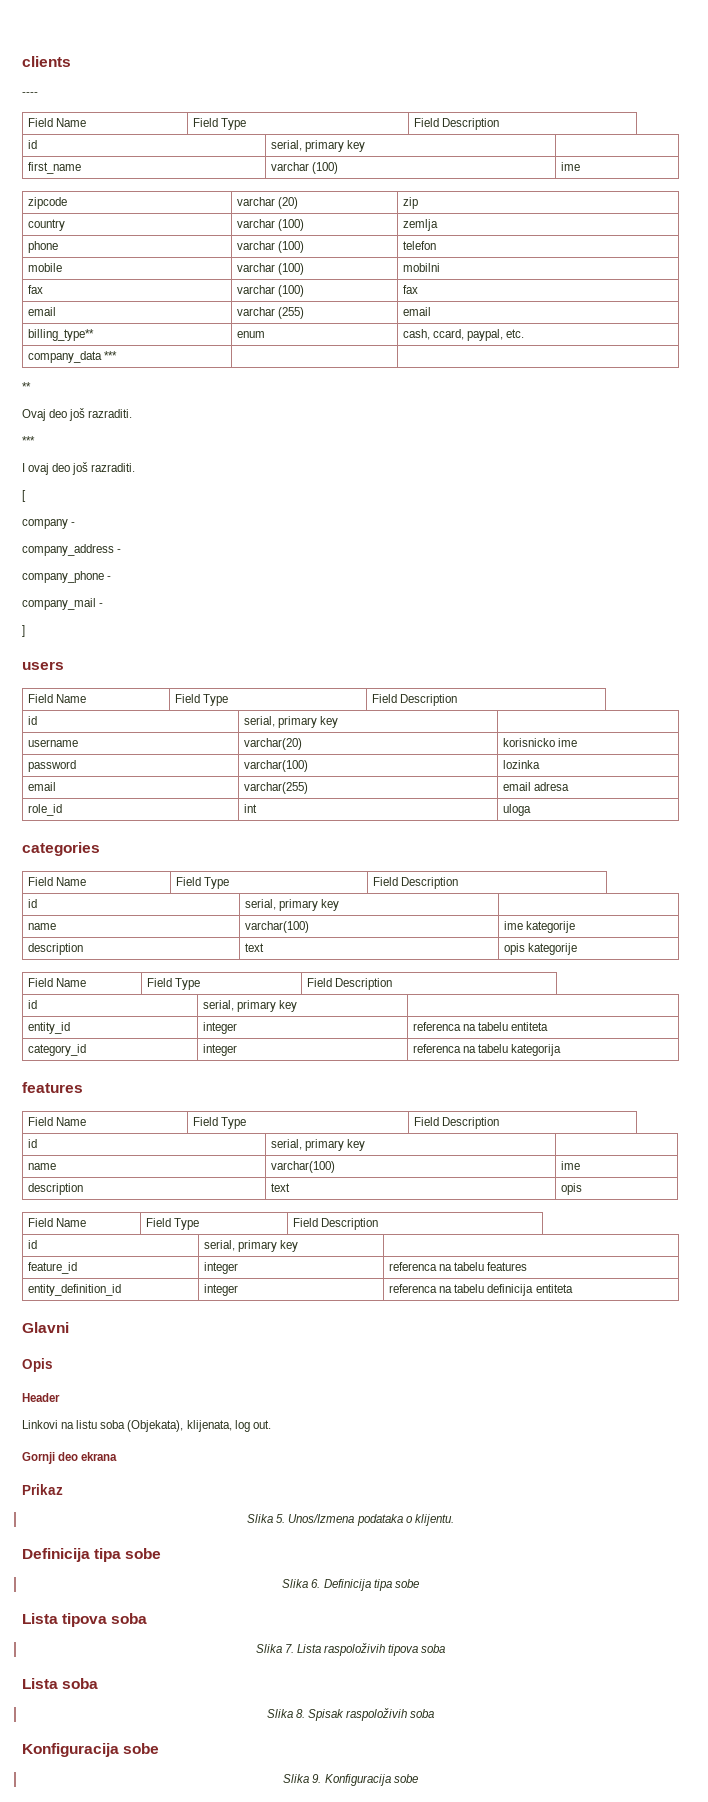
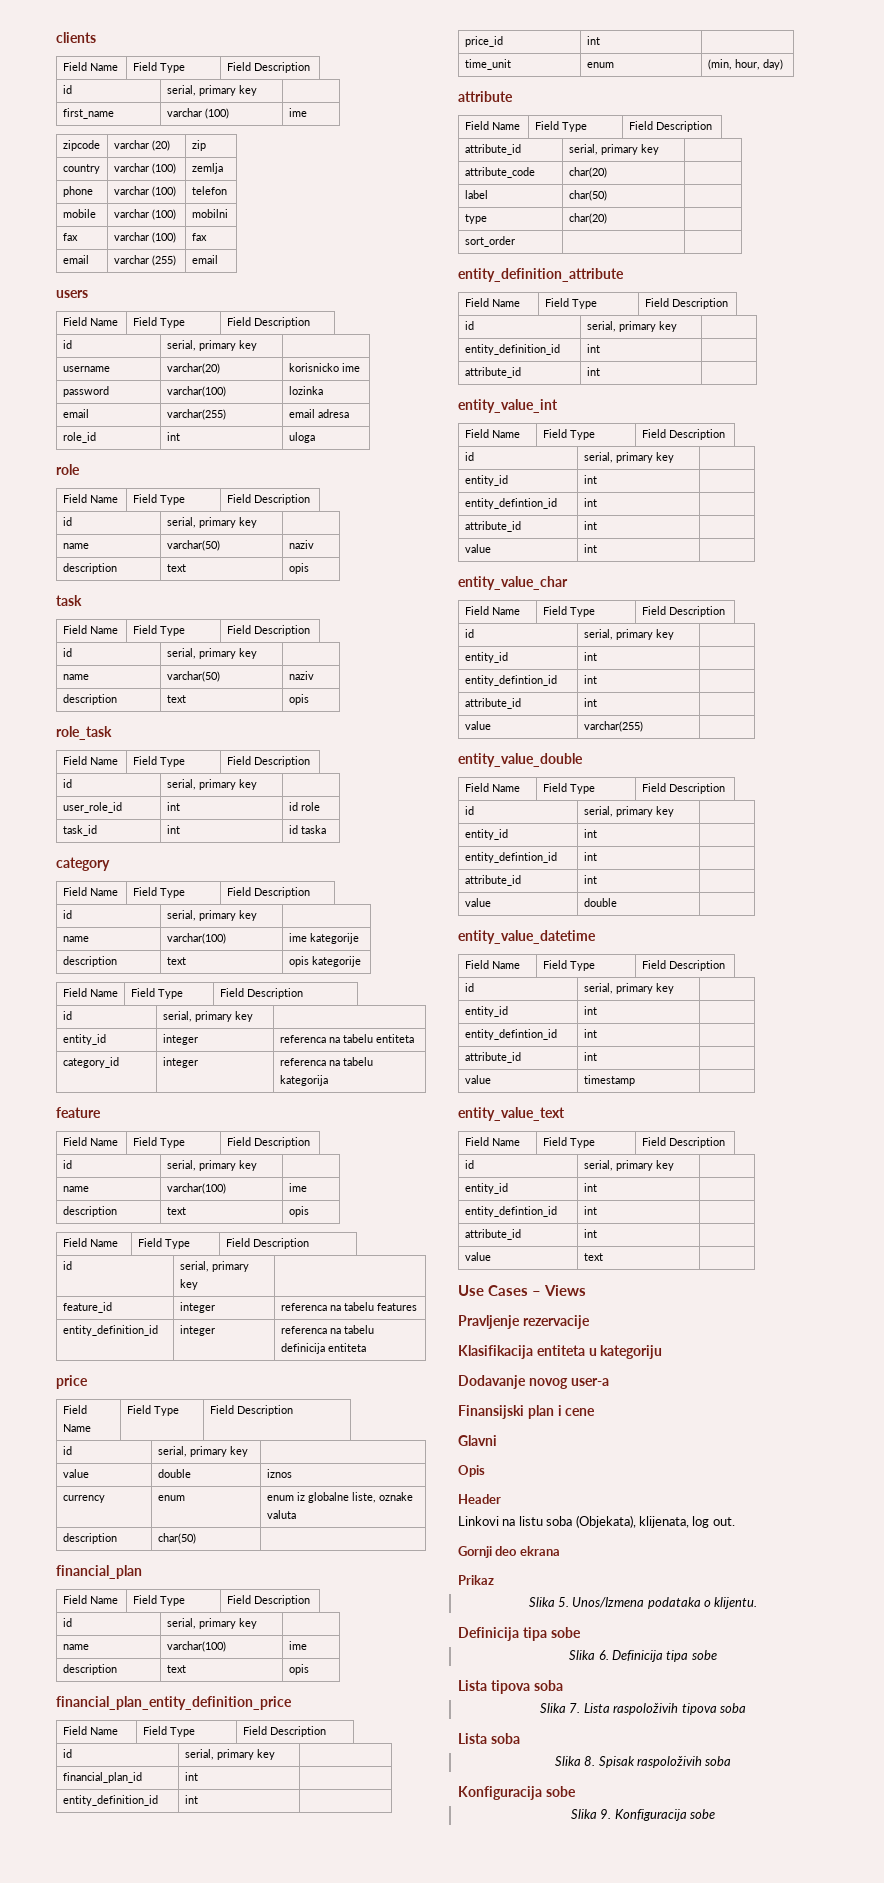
- ----
- billing_type** | enum | cash, ccard, paypal, etc.
- company_data *** | |
- **
- Ovaj deo još razraditi.
- ***
- I ovaj deo još razraditi.
- [
- company -
- company_address -
- company_phone -
- company_mail -
- ]
  role_id | int | uloga
- categories
+ role
+ Field Name | Field Type | Field Description
+ id | serial, primary key |
+ name | varchar(50) | naziv
+ description | text | opis
+ task
+ Field Name | Field Type | Field Description
+ id | serial, primary key |
+ name | varchar(50) | naziv
+ description | text | opis
+ role_task
+ Field Name | Field Type | Field Description
+ id | serial, primary key |
+ user_role_id | int | id role
+ task_id | int | id taska
+ category
  category_id | integer | referenca na tabelu kategorija
- features
+ feature
+ price
+ Field Name | Field Type | Field Description
+ id | serial, primary key |
+ value | double | iznos
+ currency | enum | enum iz globalne liste, oznake valuta
+ description | char(50) |
+ financial_plan
+ Field Name | Field Type | Field Description
+ id | serial, primary key |
+ name | varchar(100) | ime
+ description | text | opis
+ financial_plan_entity_definition_price
+ Field Name | Field Type | Field Description
+ id | serial, primary key |
+ financial_plan_id | int |
+ entity_definition_id | int |
+ price_id | int |
+ time_unit | enum | (min, hour, day)
+ attribute
+ Field Name | Field Type | Field Description
+ attribute_id | serial, primary key |
+ attribute_code | char(20) |
+ label | char(50) |
+ type | char(20) |
+ sort_order | |
+ entity_definition_attribute
+ Field Name | Field Type | Field Description
+ id | serial, primary key |
+ entity_definition_id | int |
+ attribute_id | int |
+ entity_value_int
+ Field Name | Field Type | Field Description
+ id | serial, primary key |
+ entity_id | int |
+ entity_defintion_id | int |
+ attribute_id | int |
+ value | int |
+ entity_value_char
+ Field Name | Field Type | Field Description
+ id | serial, primary key |
+ entity_id | int |
+ entity_defintion_id | int |
+ attribute_id | int |
+ value | varchar(255) |
+ entity_value_double
+ Field Name | Field Type | Field Description
+ id | serial, primary key |
+ entity_id | int |
+ entity_defintion_id | int |
+ attribute_id | int |
+ value | double |
+ entity_value_datetime
+ Field Name | Field Type | Field Description
+ id | serial, primary key |
+ entity_id | int |
+ entity_defintion_id | int |
+ attribute_id | int |
+ value | timestamp |
+ entity_value_text
+ Field Name | Field Type | Field Description
+ id | serial, primary key |
+ entity_id | int |
+ entity_defintion_id | int |
+ attribute_id | int |
+ value | text |
+ Use Cases – Views
+ Pravljenje rezervacije
+ Klasifikacija entiteta u kategoriju
+ Dodavanje novog user-a
+ Finansijski plan i cene

